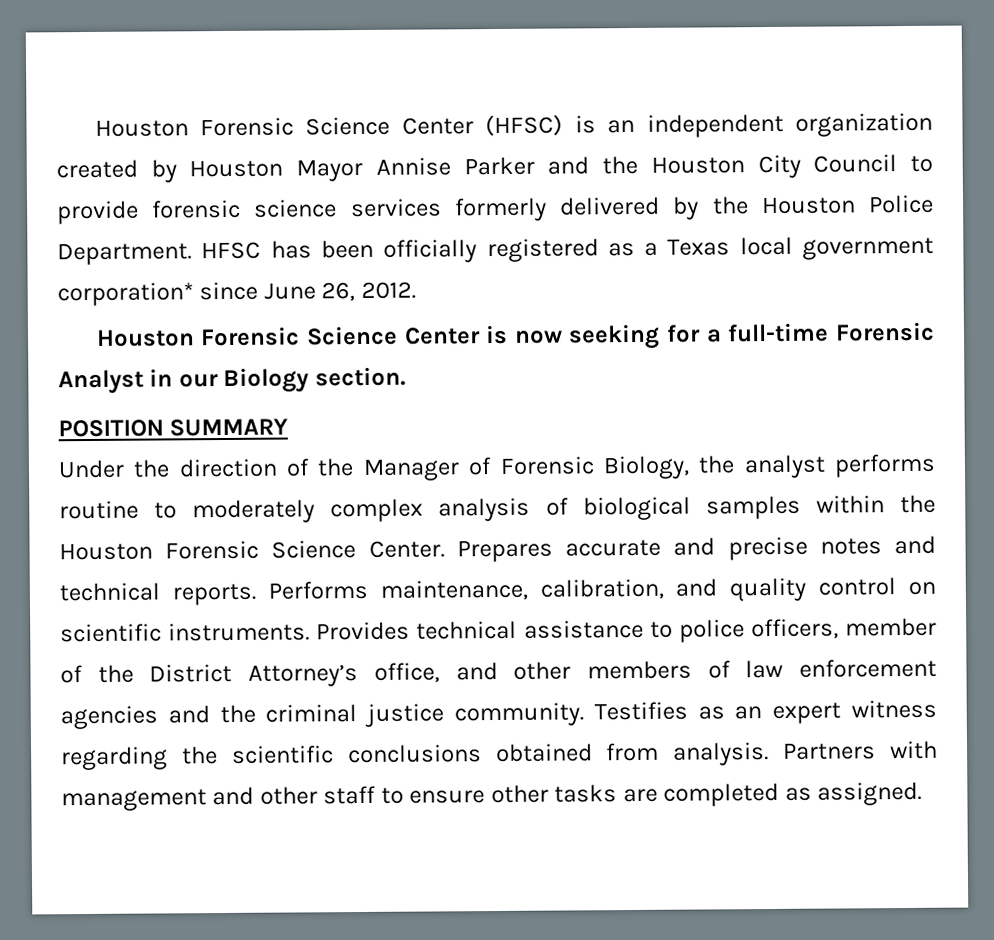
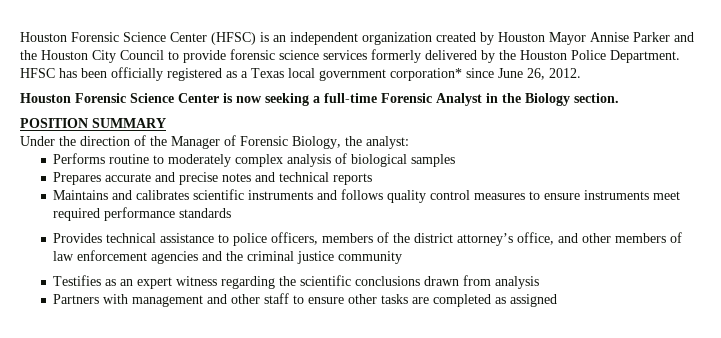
- Houston Forensic Science Center is now seeking for a full-time Forensic Analyst in our Biology section.
+ Houston Forensic Science Center is now seeking a full-time Forensic Analyst in the Biology section.
- Under the direction of the Manager of Forensic Biology, the analyst performs routine to moderately complex analysis of biological samples within the Houston Forensic Science Center. Prepares accurate and precise notes and technical reports. Performs maintenance, calibration, and quality control on scientific instruments. Provides technical assistance to police officers, member of the District Attorney’s office, and other members of law enforcement agencies and the criminal justice community. Testifies as an expert witness regarding the scientific conclusions obtained from analysis. Partners with management and other staff to ensure other tasks are completed as assigned.
+ Under the direction of the Manager of Forensic Biology, the analyst:
+ Performs routine to moderately complex analysis of biological samples
+ Prepares accurate and precise notes and technical reports
+ Maintains and calibrates scientific instruments and follows quality control measures to ensure instruments meet required performance standards
+ Provides technical assistance to police officers, members of the district attorney’s office, and other members of law enforcement agencies and the criminal justice community
+ Testifies as an expert witness regarding the scientific conclusions drawn from analysis
+ Partners with management and other staff to ensure other tasks are completed as assigned

